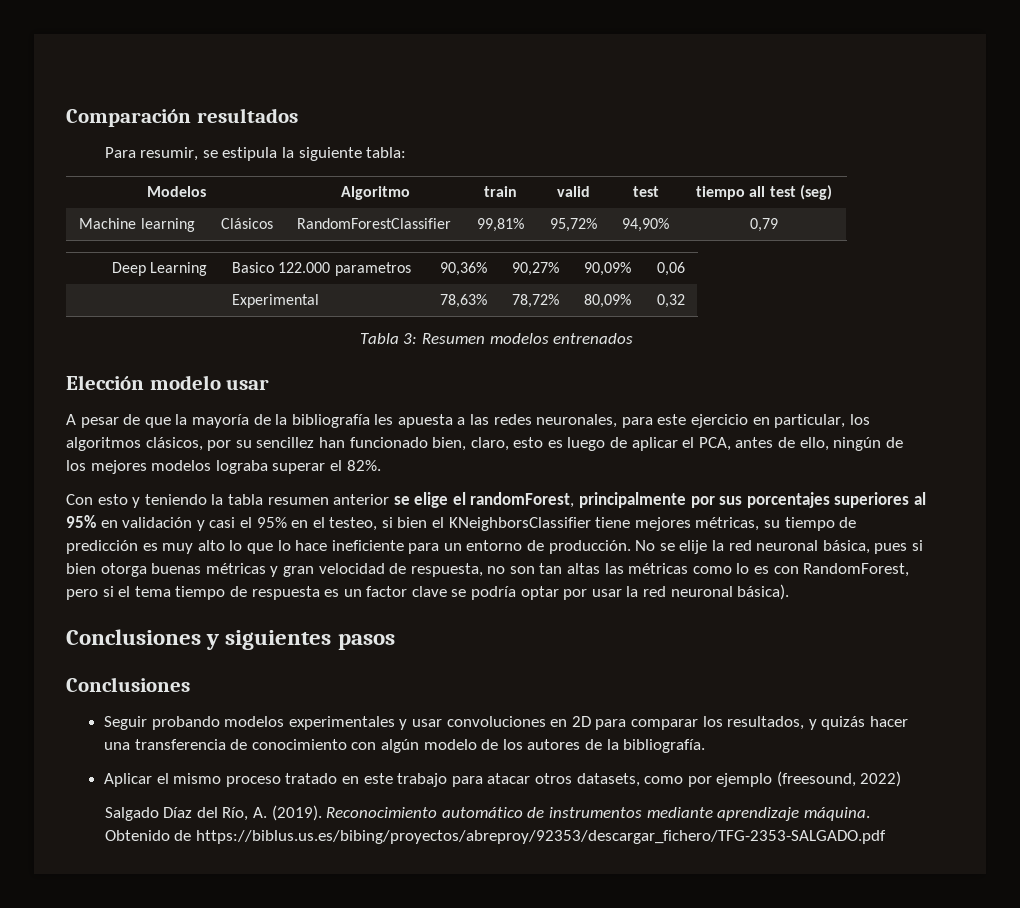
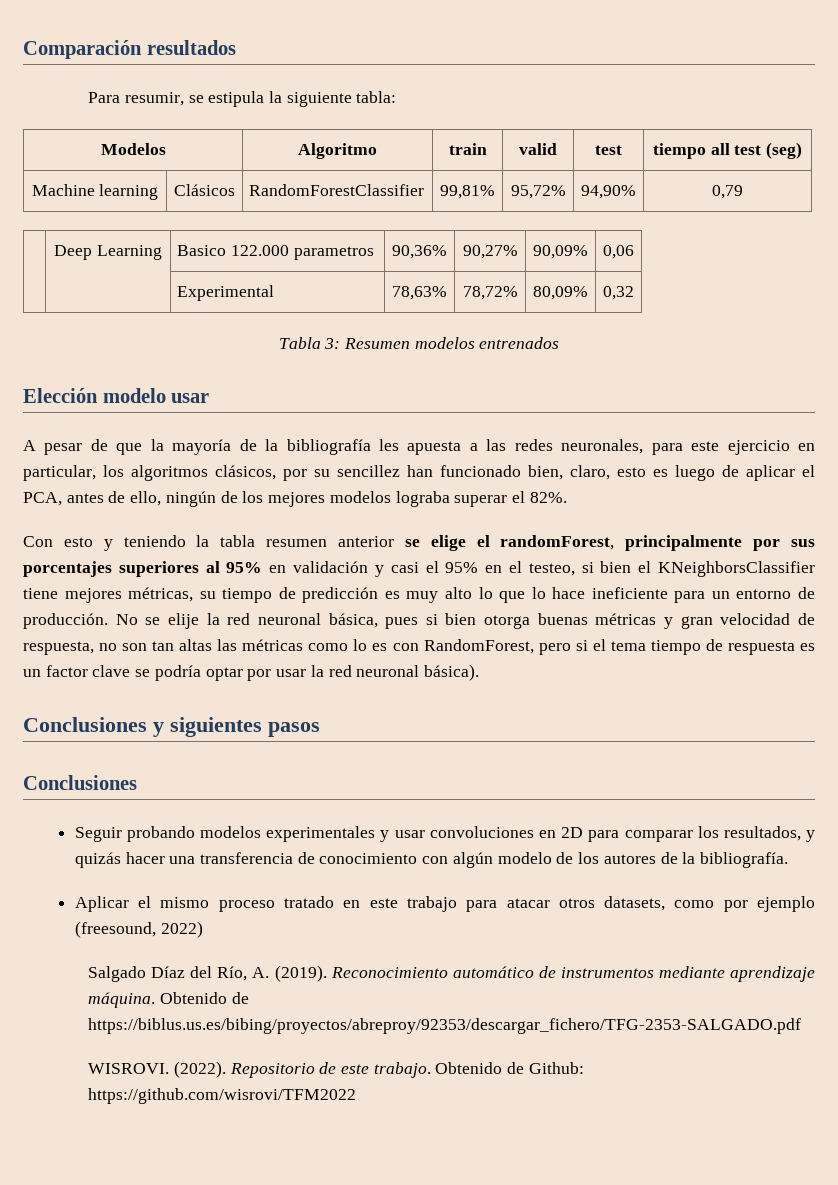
+ WISROVI. (2022). Repositorio de este trabajo. Obtenido de Github: https://github.com/wisrovi/TFM2022

